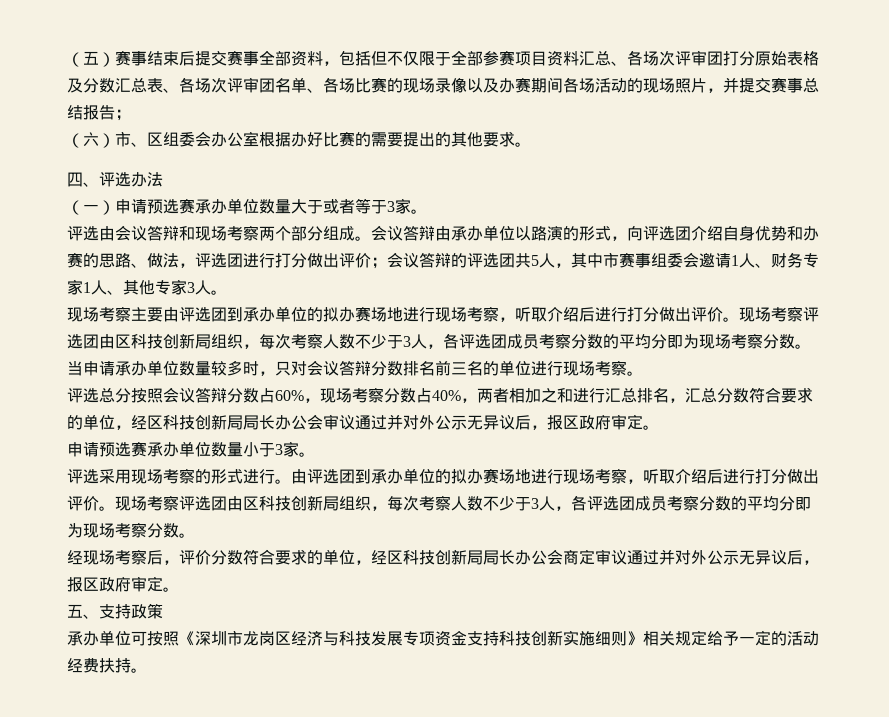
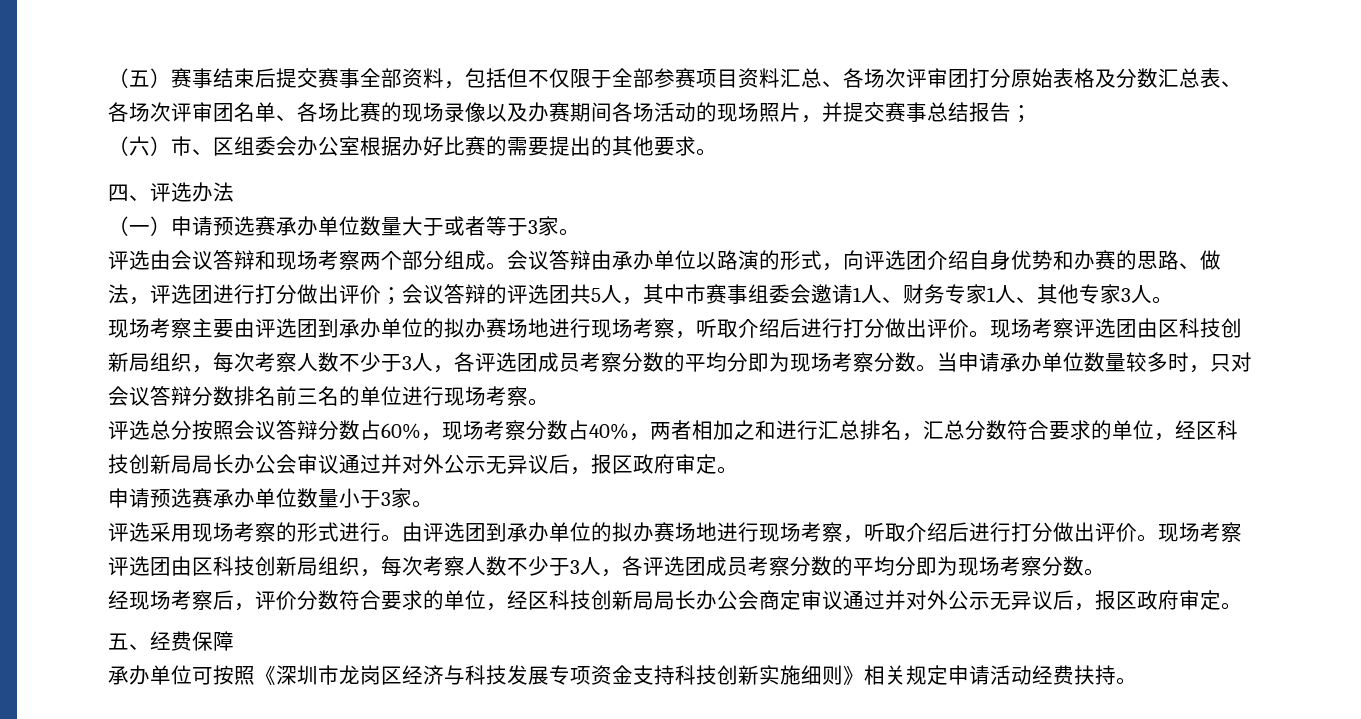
- 五、支持政策
+ 五、经费保障
- 承办单位可按照《深圳市龙岗区经济与科技发展专项资金支持科技创新实施细则》相关规定给予一定的活动经费扶持。
+ 承办单位可按照《深圳市龙岗区经济与科技发展专项资金支持科技创新实施细则》相关规定申请活动经费扶持。

